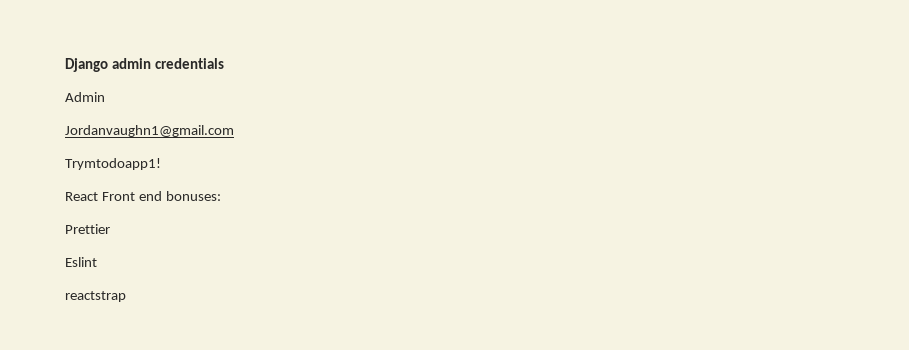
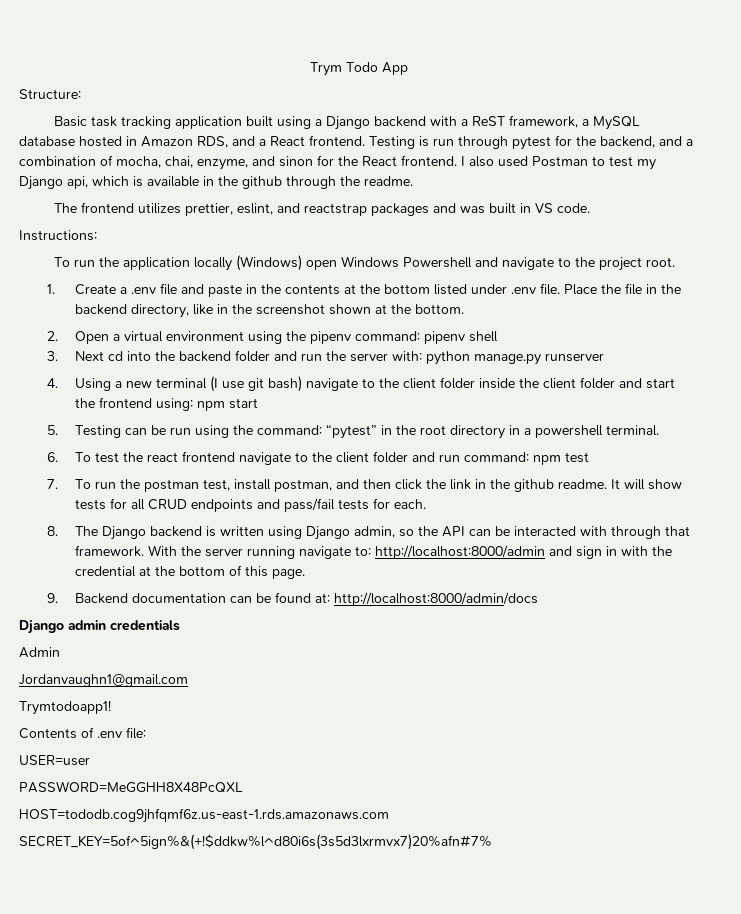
+ Trym Todo App
+ Structure:
+ Basic task tracking application built using a Django backend with a ReST framework, a MySQL database hosted in Amazon RDS, and a React frontend. Testing is run through pytest for the backend, and a combination of mocha, chai, enzyme, and sinon for the React frontend. I also used Postman to test my Django api, which is available in the github through the readme.
+ The frontend utilizes prettier, eslint, and reactstrap packages and was built in VS code.
+ Instructions:
+ To run the application locally (Windows) open Windows Powershell and navigate to the project root.
+ 1. Create a .env file and paste in the contents at the bottom listed under .env file. Place the file in the backend directory, like in the screenshot shown at the bottom.
+ 2. Open a virtual environment using the pipenv command: pipenv shell
+ 3. Next cd into the backend folder and run the server with: python manage.py runserver
+ 4. Using a new terminal (I use git bash) navigate to the client folder inside the client folder and start the frontend using: npm start
+ 5. Testing can be run using the command: “pytest” in the root directory in a powershell terminal.
+ 6. To test the react frontend navigate to the client folder and run command: npm test
+ 7. To run the postman test, install postman, and then click the link in the github readme. It will show tests for all CRUD endpoints and pass/fail tests for each.
+ 8. The Django backend is written using Django admin, so the API can be interacted with through that framework. With the server running navigate to: http://localhost:8000/admin and sign in with the credential at the bottom of this page.
+ 9. Backend documentation can be found at: http://localhost:8000/admin/docs
- React Front end bonuses:
- Prettier
- Eslint
- reactstrap
+ Contents of .env file:
+ USER=user
+ PASSWORD=MeGGHH8X48PcQXL
+ HOST=tododb.cog9jhfqmf6z.us-east-1.rds.amazonaws.com
+ SECRET_KEY=5of^5ign%&(+!$ddkw%l^d80i6s(3s5d3lxrmvx7)20%afn#7%

